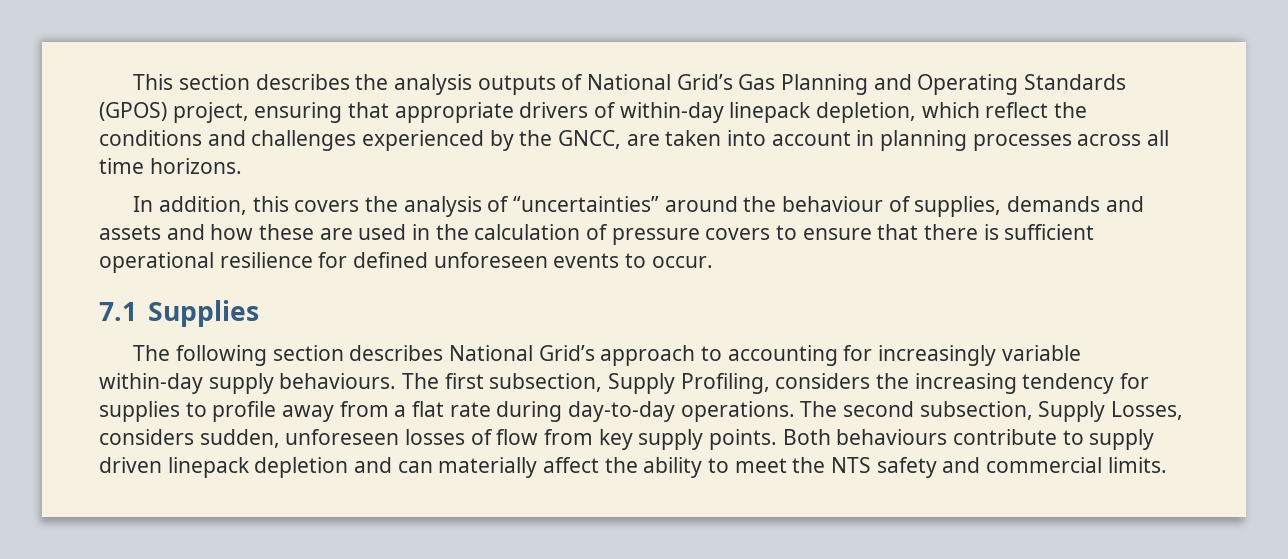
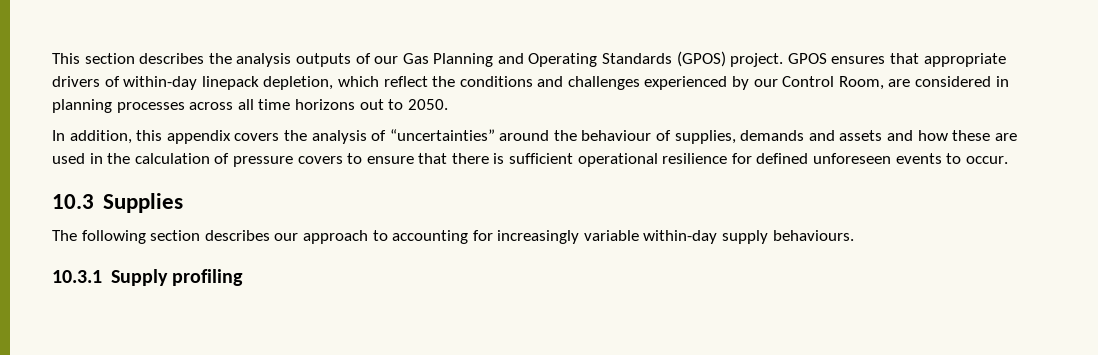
- This section describes the analysis outputs of National Grid’s Gas Planning and Operating Standards (GPOS) project, ensuring that appropriate drivers of within-day linepack depletion, which reflect the conditions and challenges experienced by the GNCC, are taken into account in planning processes across all time horizons.
+ This section describes the analysis outputs of our Gas Planning and Operating Standards (GPOS) project. GPOS ensures that appropriate drivers of within-day linepack depletion, which reflect the conditions and challenges experienced by our Control Room, are considered in planning processes across all time horizons out to 2050.
- In addition, this covers the analysis of “uncertainties” around the behaviour of supplies, demands and assets and how these are used in the calculation of pressure covers to ensure that there is sufficient operational resilience for defined unforeseen events to occur.
+ In addition, this appendix covers the analysis of “uncertainties” around the behaviour of supplies, demands and assets and how these are used in the calculation of pressure covers to ensure that there is sufficient operational resilience for defined unforeseen events to occur.
- 7.1 Supplies
+ 10.3 Supplies
- The following section describes National Grid’s approach to accounting for increasingly variable within-day supply behaviours. The first subsection, Supply Profiling, considers the increasing tendency for supplies to profile away from a flat rate during day-to-day operations. The second subsection, Supply Losses, considers sudden, unforeseen losses of flow from key supply points. Both behaviours contribute to supply driven linepack depletion and can materially affect the ability to meet the NTS safety and commercial limits.
+ The following section describes our approach to accounting for increasingly variable within-day supply behaviours.
+ 10.3.1 Supply profiling

